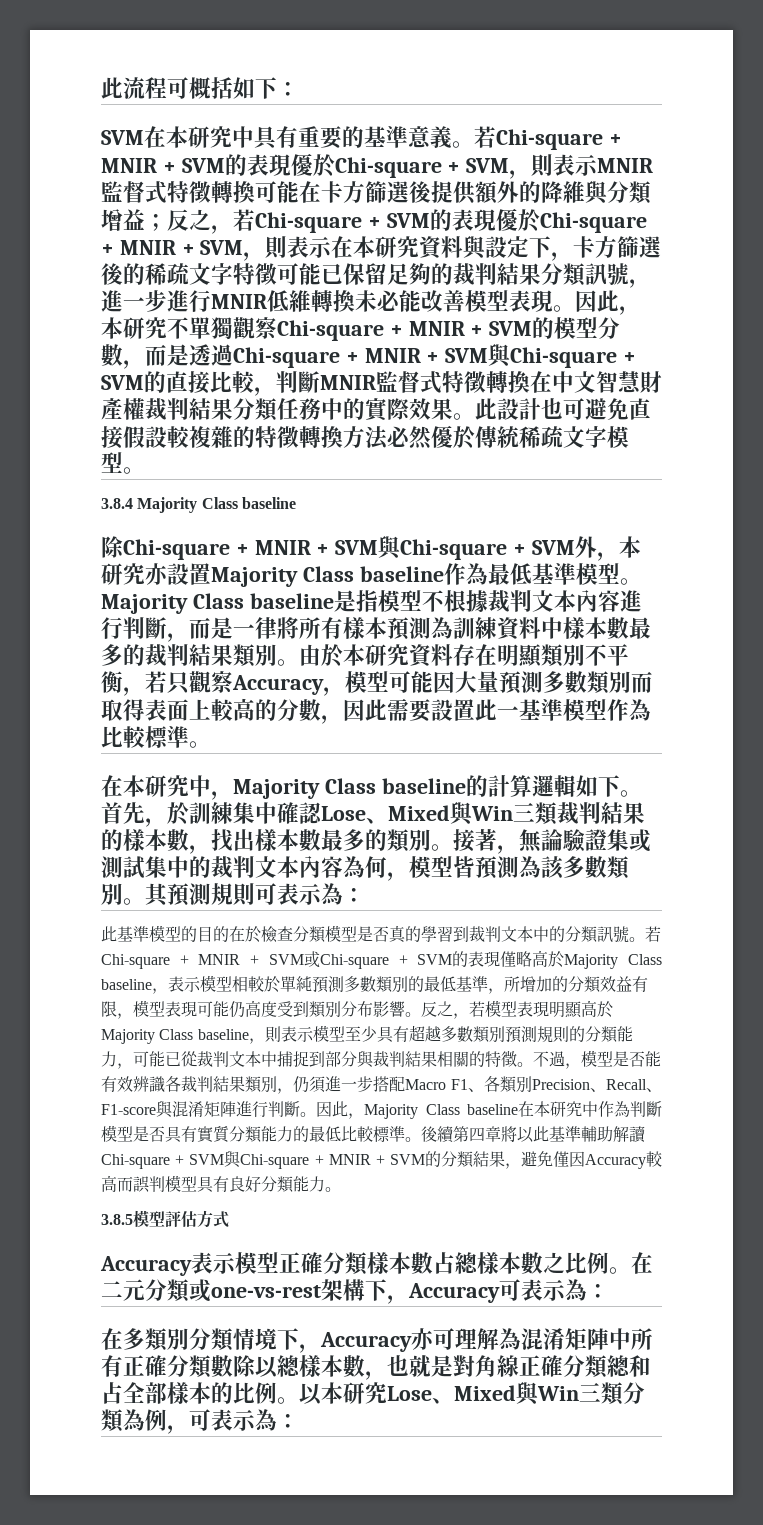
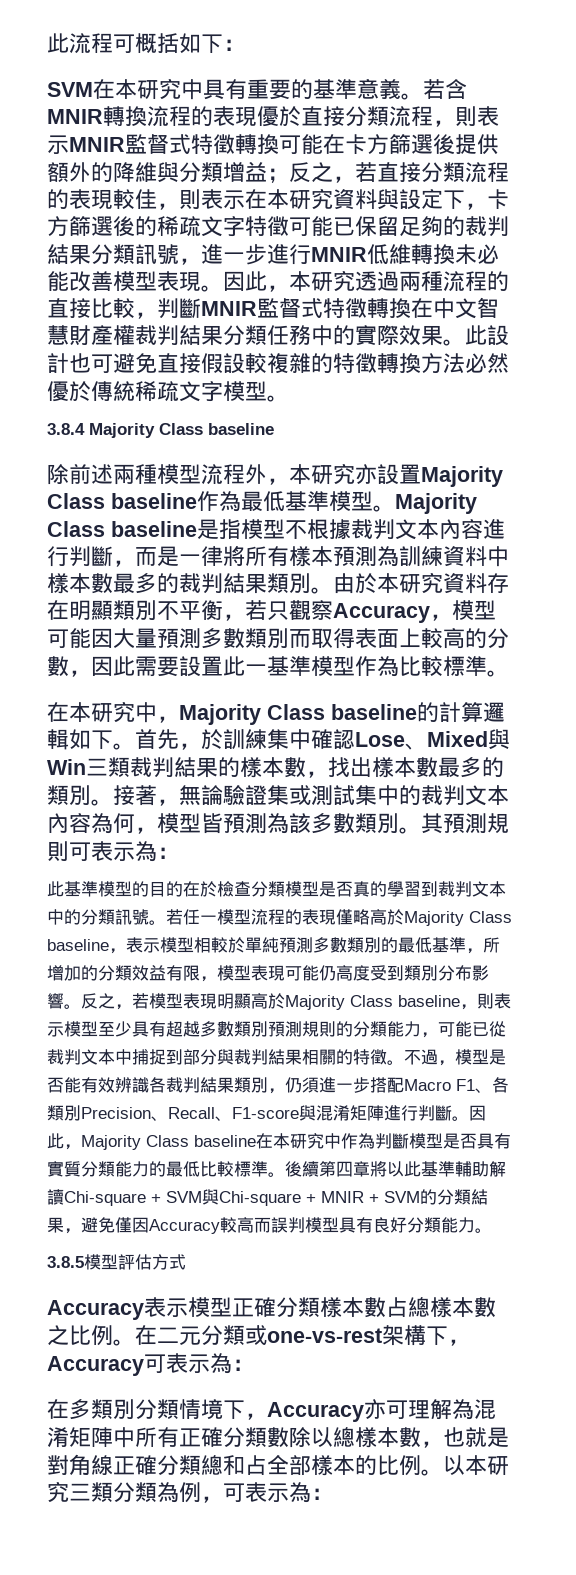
- 若Chi-square + MNIR + SVM的表現優於Chi-square + SVM，則表示MNIR監督式特徵轉換可能在卡方篩選後提供額外的降維與分類增益；反之，若Chi-square + SVM的表現優於Chi-square + MNIR + SVM，則表示在本研究資料與設定下，卡方篩選後的稀疏文字特徵可能已保留足夠的裁判結果分類訊號，進一步進行MNIR低維轉換未必能改善模型表現。
+ 若含MNIR轉換流程的表現優於直接分類流程，則表示MNIR監督式特徵轉換可能在卡方篩選後提供額外的降維與分類增益；反之，若直接分類流程的表現較佳，則表示在本研究資料與設定下，卡方篩選後的稀疏文字特徵可能已保留足夠的裁判結果分類訊號，進一步進行MNIR低維轉換未必能改善模型表現。
- 因此，本研究不單獨觀察Chi-square + MNIR + SVM的模型分數，而是透過Chi-square + MNIR + SVM與Chi-square + SVM的直接比較，判斷MNIR監督式特徵轉換在中文智慧財產權裁判結果分類任務中的實際效果。
+ 因此，本研究透過兩種流程的直接比較，判斷MNIR監督式特徵轉換在中文智慧財產權裁判結果分類任務中的實際效果。
- 除Chi-square + MNIR + SVM與Chi-square + SVM外，本研究亦設置Majority Class baseline作為最低基準模型。
+ 除前述兩種模型流程外，本研究亦設置Majority Class baseline作為最低基準模型。
- 若Chi-square + MNIR + SVM或Chi-square + SVM的表現僅略高於Majority Class baseline，表示模型相較於單純預測多數類別的最低基準，所增加的分類效益有限，模型表現可能仍高度受到類別分布影響。
+ 若任一模型流程的表現僅略高於Majority Class baseline，表示模型相較於單純預測多數類別的最低基準，所增加的分類效益有限，模型表現可能仍高度受到類別分布影響。
- 以本研究Lose、Mixed與Win三類分類為例，可表示為：
+ 以本研究三類分類為例，可表示為：

